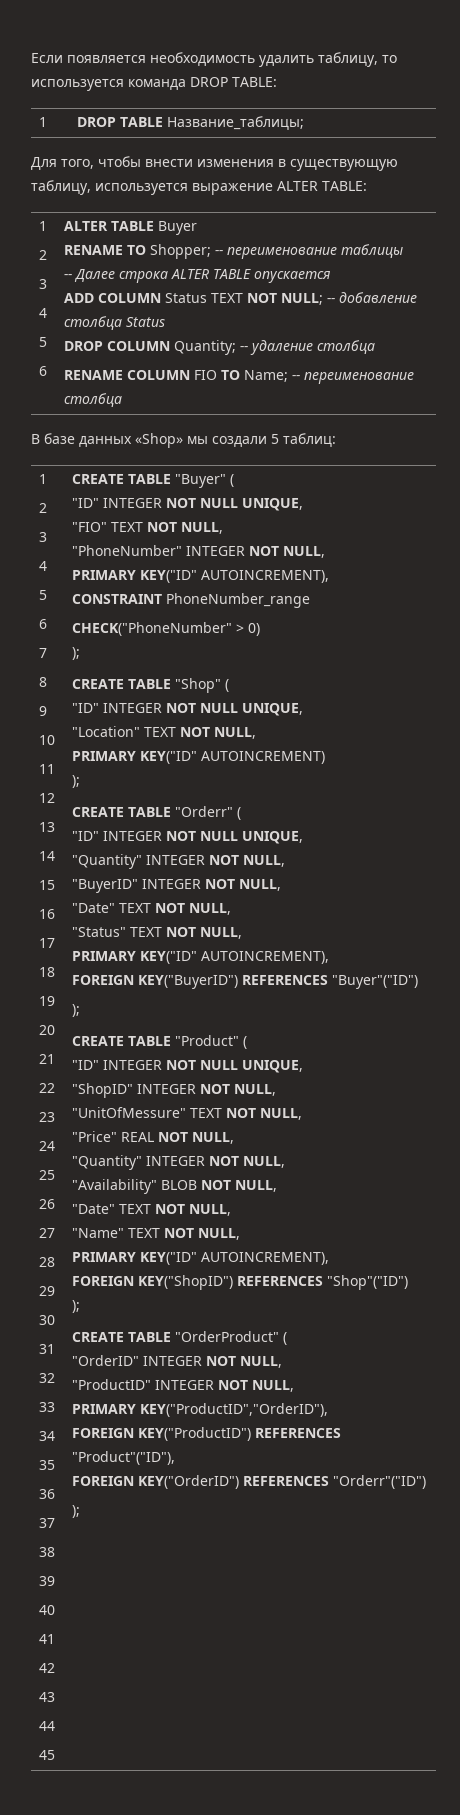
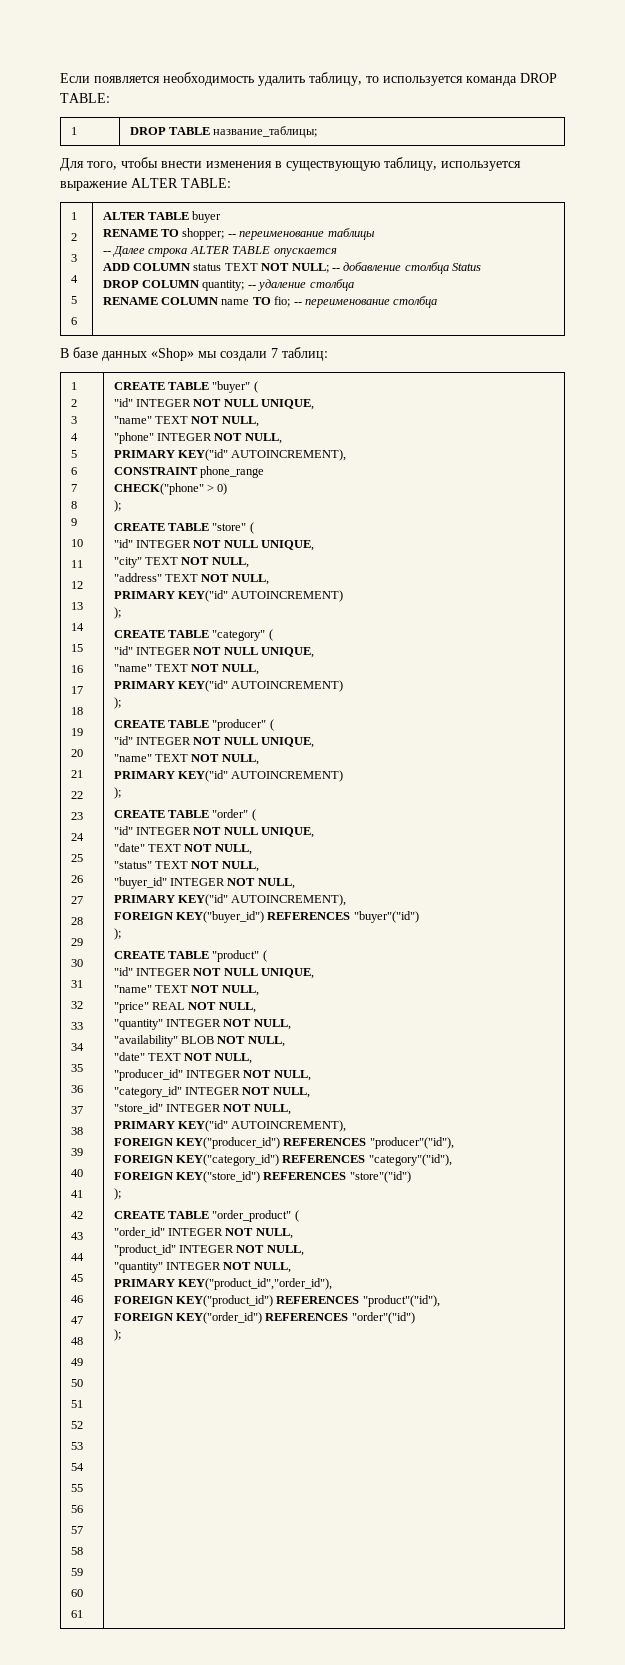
- 1 | DROP TABLE Название_таблицы;
+ 1 | DROP TABLE название_таблицы;
- ALTER TABLE Buyer
+ ALTER TABLE buyer
- RENAME TO Shopper; -- переименование таблицы
+ RENAME TO shopper; -- переименование таблицы
- ADD COLUMN Status TEXT NOT NULL; -- добавление столбца Status
+ ADD COLUMN status TEXT NOT NULL; -- добавление столбца Status
- DROP COLUMN Quantity; -- удаление столбца
+ DROP COLUMN quantity; -- удаление столбца
- RENAME COLUMN FIO TO Name; -- переименование столбца
+ RENAME COLUMN name TO fio; -- переименование столбца
- В базе данных «Shop» мы создали 5 таблиц:
+ В базе данных «Shop» мы создали 7 таблиц:
- CREATE TABLE "Buyer" (
- "ID" INTEGER NOT NULL UNIQUE,
- "FIO" TEXT NOT NULL,
- "PhoneNumber" INTEGER NOT NULL,
- PRIMARY KEY("ID" AUTOINCREMENT),
+ 46
+ 47
+ 48
+ 49
+ 50
+ 51
+ 52
+ 53
+ 54
+ 55
+ 56
+ 57
+ 58
+ 59
+ 60
+ 61 | CREATE TABLE "buyer" (
+ "id" INTEGER NOT NULL UNIQUE,
+ "name" TEXT NOT NULL,
+ "phone" INTEGER NOT NULL,
+ PRIMARY KEY("id" AUTOINCREMENT),
- CONSTRAINT PhoneNumber_range
- CHECK("PhoneNumber" > 0)
+ CONSTRAINT phone_range
+ CHECK("phone" > 0)
- CREATE TABLE "Shop" (
- "ID" INTEGER NOT NULL UNIQUE,
- "Location" TEXT NOT NULL,
- PRIMARY KEY("ID" AUTOINCREMENT)
+ CREATE TABLE "store" (
+ "id" INTEGER NOT NULL UNIQUE,
+ "city" TEXT NOT NULL,
+ "address" TEXT NOT NULL,
+ PRIMARY KEY("id" AUTOINCREMENT)
  );
- CREATE TABLE "Orderr" (
- "ID" INTEGER NOT NULL UNIQUE,
- "Quantity" INTEGER NOT NULL,
- "BuyerID" INTEGER NOT NULL,
- "Date" TEXT NOT NULL,
- "Status" TEXT NOT NULL,
- PRIMARY KEY("ID" AUTOINCREMENT),
- FOREIGN KEY("BuyerID") REFERENCES "Buyer"("ID")
+ CREATE TABLE "category" (
+ "id" INTEGER NOT NULL UNIQUE,
+ "name" TEXT NOT NULL,
+ PRIMARY KEY("id" AUTOINCREMENT)
  );
- CREATE TABLE "Product" (
- "ID" INTEGER NOT NULL UNIQUE,
- "ShopID" INTEGER NOT NULL,
- "UnitOfMessure" TEXT NOT NULL,
- "Price" REAL NOT NULL,
- "Quantity" INTEGER NOT NULL,
- "Availability" BLOB NOT NULL,
- "Date" TEXT NOT NULL,
- "Name" TEXT NOT NULL,
- PRIMARY KEY("ID" AUTOINCREMENT),
- FOREIGN KEY("ShopID") REFERENCES "Shop"("ID")
+ CREATE TABLE "producer" (
+ "id" INTEGER NOT NULL UNIQUE,
+ "name" TEXT NOT NULL,
+ PRIMARY KEY("id" AUTOINCREMENT)
  );
- CREATE TABLE "OrderProduct" (
- "OrderID" INTEGER NOT NULL,
- "ProductID" INTEGER NOT NULL,
- PRIMARY KEY("ProductID","OrderID"),
- FOREIGN KEY("ProductID") REFERENCES "Product"("ID"),
- FOREIGN KEY("OrderID") REFERENCES "Orderr"("ID")
+ CREATE TABLE "order" (
+ "id" INTEGER NOT NULL UNIQUE,
+ "date" TEXT NOT NULL,
+ "status" TEXT NOT NULL,
+ "buyer_id" INTEGER NOT NULL,
+ PRIMARY KEY("id" AUTOINCREMENT),
+ FOREIGN KEY("buyer_id") REFERENCES "buyer"("id")
+ );
+ CREATE TABLE "product" (
+ "id" INTEGER NOT NULL UNIQUE,
+ "name" TEXT NOT NULL,
+ "price" REAL NOT NULL,
+ "quantity" INTEGER NOT NULL,
+ "availability" BLOB NOT NULL,
+ "date" TEXT NOT NULL,
+ "producer_id" INTEGER NOT NULL,
+ "category_id" INTEGER NOT NULL,
+ "store_id" INTEGER NOT NULL,
+ PRIMARY KEY("id" AUTOINCREMENT),
+ FOREIGN KEY("producer_id") REFERENCES "producer"("id"),
+ FOREIGN KEY("category_id") REFERENCES "category"("id"),
+ FOREIGN KEY("store_id") REFERENCES "store"("id")
+ );
+ CREATE TABLE "order_product" (
+ "order_id" INTEGER NOT NULL,
+ "product_id" INTEGER NOT NULL,
+ "quantity" INTEGER NOT NULL,
+ PRIMARY KEY("product_id","order_id"),
+ FOREIGN KEY("product_id") REFERENCES "product"("id"),
+ FOREIGN KEY("order_id") REFERENCES "order"("id")

